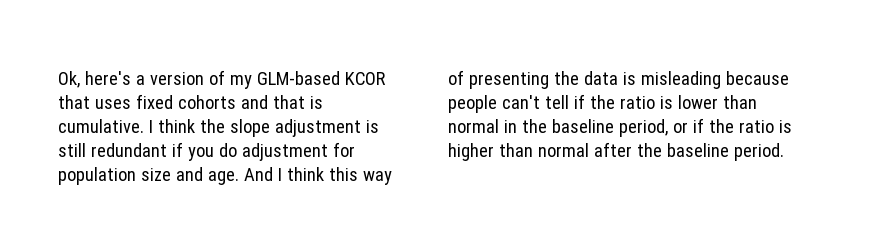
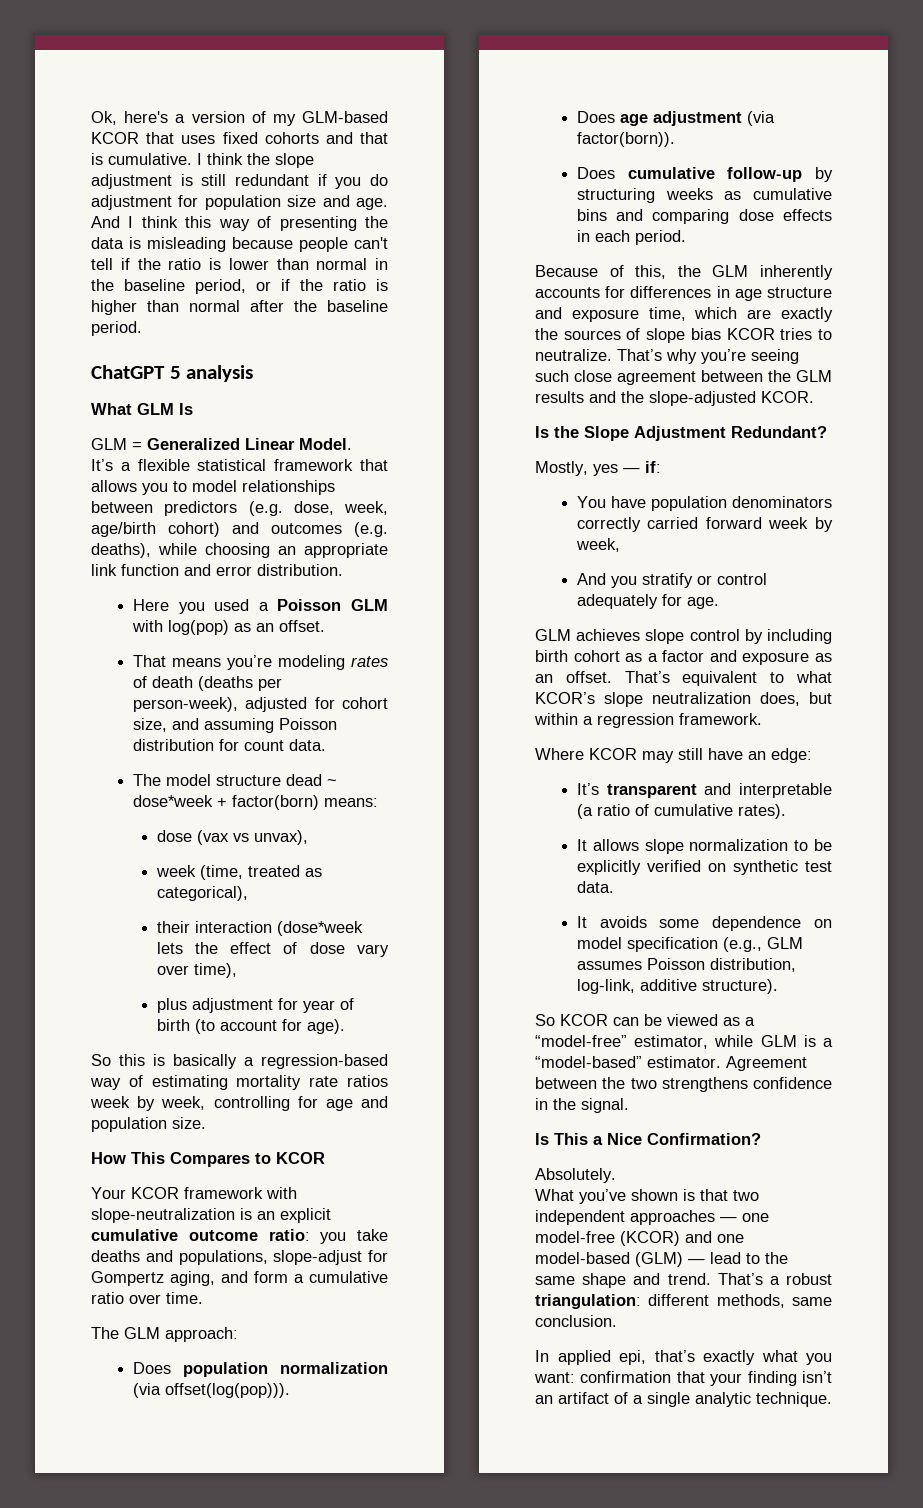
+ ChatGPT 5 analysis
+ What GLM Is
+ GLM = Generalized Linear Model.
+ It’s a flexible statistical framework that allows you to model relationships between predictors (e.g. dose, week, age/birth cohort) and outcomes (e.g. deaths), while choosing an appropriate link function and error distribution.
+ Here you used a Poisson GLM with log(pop) as an offset.
+ That means you’re modeling rates of death (deaths per person-week), adjusted for cohort size, and assuming Poisson distribution for count data.
+ The model structure dead ~ dose*week + factor(born) means:
+ dose (vax vs unvax),
+ week (time, treated as categorical),
+ their interaction (dose*week lets the effect of dose vary over time),
+ plus adjustment for year of birth (to account for age).
+ So this is basically a regression-based way of estimating mortality rate ratios week by week, controlling for age and population size.
+ How This Compares to KCOR
+ Your KCOR framework with slope-neutralization is an explicit cumulative outcome ratio: you take deaths and populations, slope-adjust for Gompertz aging, and form a cumulative ratio over time.
+ The GLM approach:
+ Does population normalization (via offset(log(pop))).
+ Does age adjustment (via factor(born)).
+ Does cumulative follow-up by structuring weeks as cumulative bins and comparing dose effects in each period.
+ Because of this, the GLM inherently accounts for differences in age structure and exposure time, which are exactly the sources of slope bias KCOR tries to neutralize. That’s why you’re seeing such close agreement between the GLM results and the slope-adjusted KCOR.
+ Is the Slope Adjustment Redundant?
+ Mostly, yes — if:
+ You have population denominators correctly carried forward week by week,
+ And you stratify or control adequately for age.
+ GLM achieves slope control by including birth cohort as a factor and exposure as an offset. That’s equivalent to what KCOR’s slope neutralization does, but within a regression framework.
+ Where KCOR may still have an edge:
+ It’s transparent and interpretable (a ratio of cumulative rates).
+ It allows slope normalization to be explicitly verified on synthetic test data.
+ It avoids some dependence on model specification (e.g., GLM assumes Poisson distribution, log-link, additive structure).
+ So KCOR can be viewed as a “model-free” estimator, while GLM is a “model-based” estimator. Agreement between the two strengthens confidence in the signal.
+ Is This a Nice Confirmation?
+ Absolutely.
+ What you’ve shown is that two independent approaches — one model-free (KCOR) and one model-based (GLM) — lead to the same shape and trend. That’s a robust triangulation: different methods, same conclusion.
+ In applied epi, that’s exactly what you want: confirmation that your finding isn’t an artifact of a single analytic technique.

